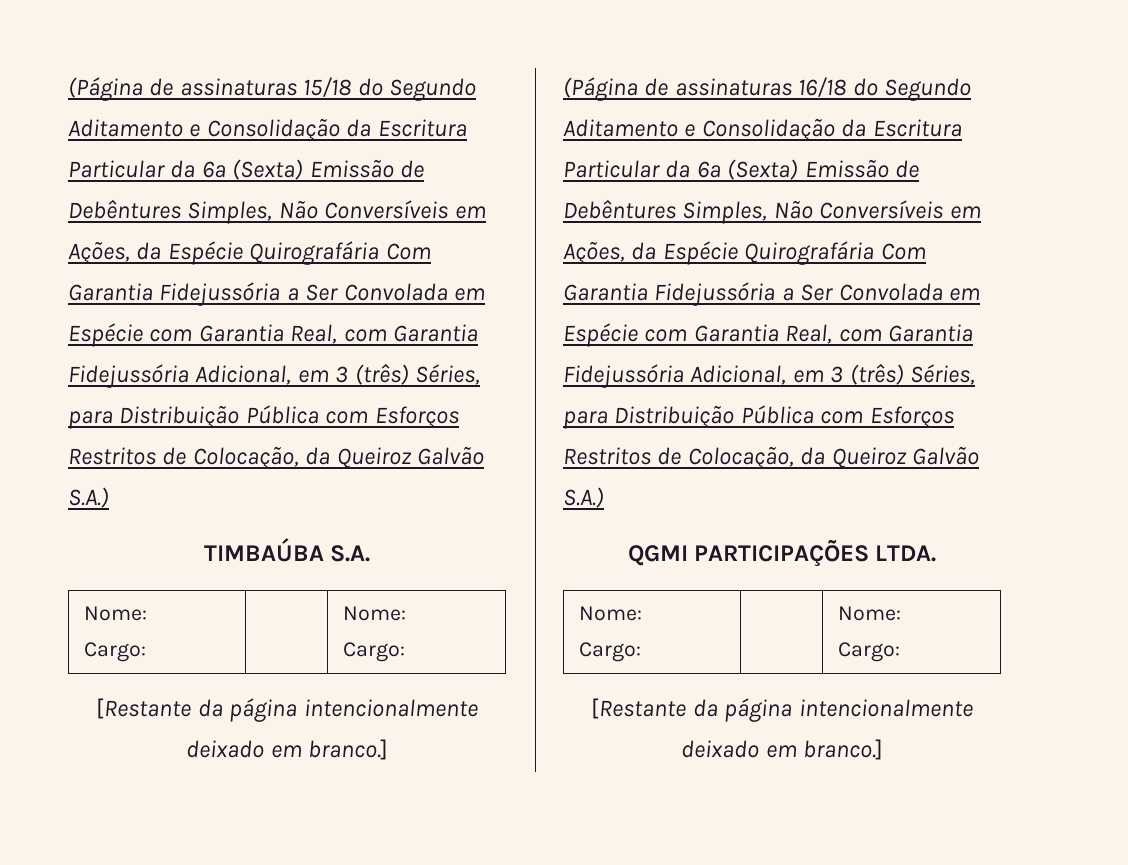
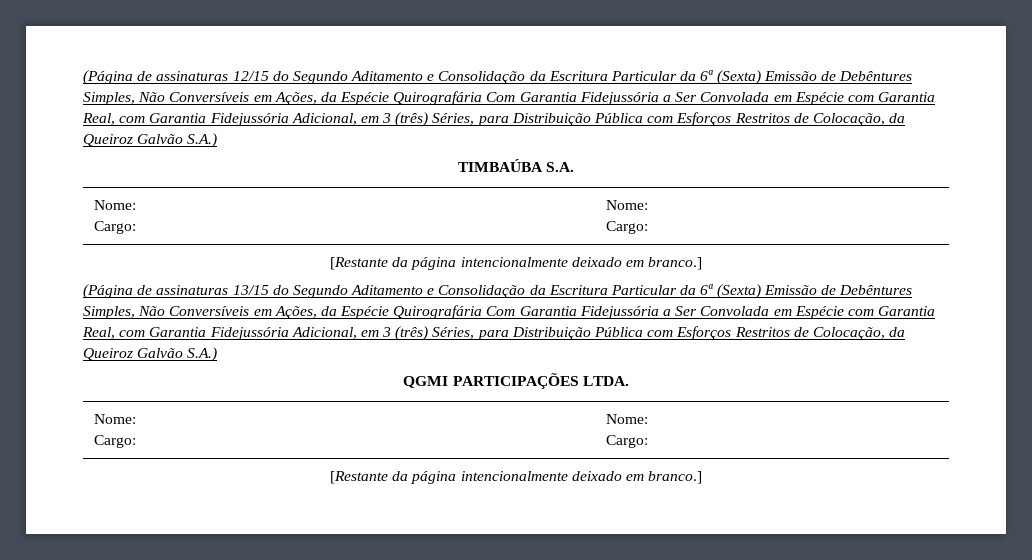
- (Página de assinaturas 15/18 do Segundo Aditamento e Consolidação da Escritura Particular da 6ª (Sexta) Emissão de Debêntures Simples, Não Conversíveis em Ações, da Espécie Quirografária Com Garantia Fidejussória a Ser Convolada em Espécie com Garantia Real, com Garantia Fidejussória Adicional, em 3 (três) Séries, para Distribuição Pública com Esforços Restritos de Colocação, da Queiroz Galvão S.A.)
+ (Página de assinaturas 12/15 do Segundo Aditamento e Consolidação da Escritura Particular da 6ª (Sexta) Emissão de Debêntures Simples, Não Conversíveis em Ações, da Espécie Quirografária Com Garantia Fidejussória a Ser Convolada em Espécie com Garantia Real, com Garantia Fidejussória Adicional, em 3 (três) Séries, para Distribuição Pública com Esforços Restritos de Colocação, da Queiroz Galvão S.A.)
- (Página de assinaturas 16/18 do Segundo Aditamento e Consolidação da Escritura Particular da 6ª (Sexta) Emissão de Debêntures Simples, Não Conversíveis em Ações, da Espécie Quirografária Com Garantia Fidejussória a Ser Convolada em Espécie com Garantia Real, com Garantia Fidejussória Adicional, em 3 (três) Séries, para Distribuição Pública com Esforços Restritos de Colocação, da Queiroz Galvão S.A.)
+ (Página de assinaturas 13/15 do Segundo Aditamento e Consolidação da Escritura Particular da 6ª (Sexta) Emissão de Debêntures Simples, Não Conversíveis em Ações, da Espécie Quirografária Com Garantia Fidejussória a Ser Convolada em Espécie com Garantia Real, com Garantia Fidejussória Adicional, em 3 (três) Séries, para Distribuição Pública com Esforços Restritos de Colocação, da Queiroz Galvão S.A.)

